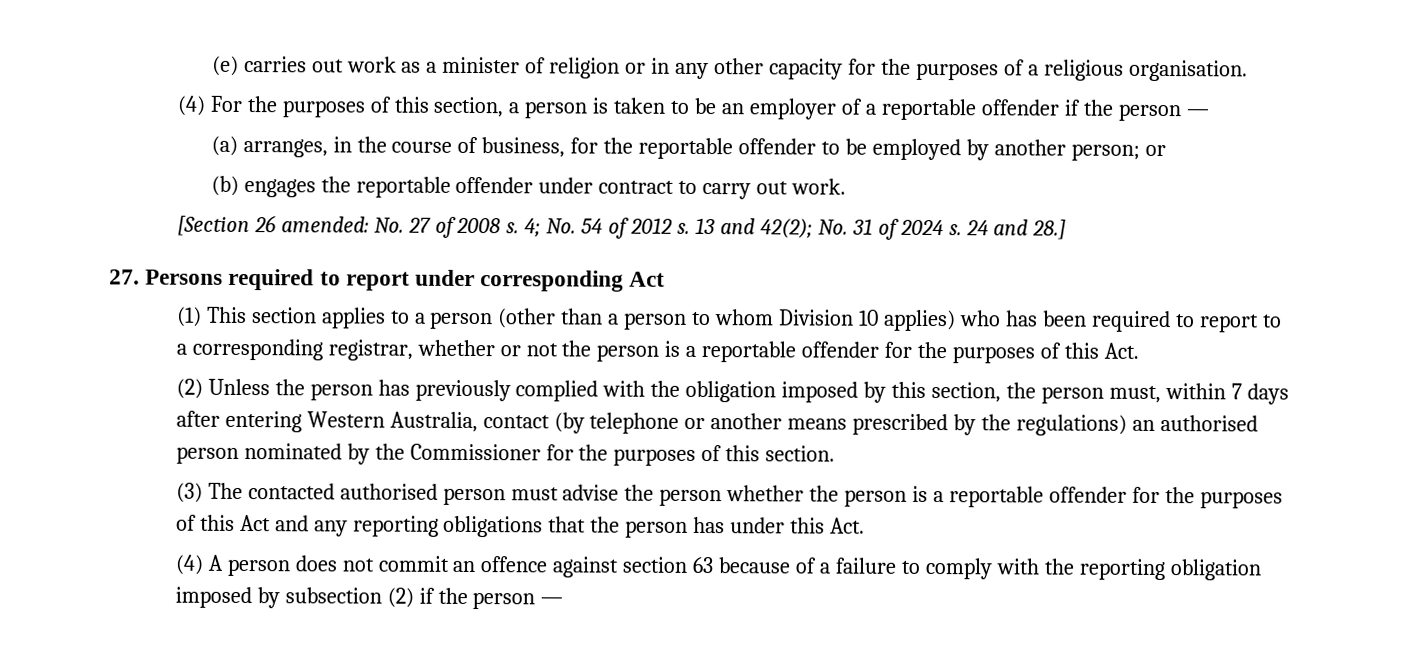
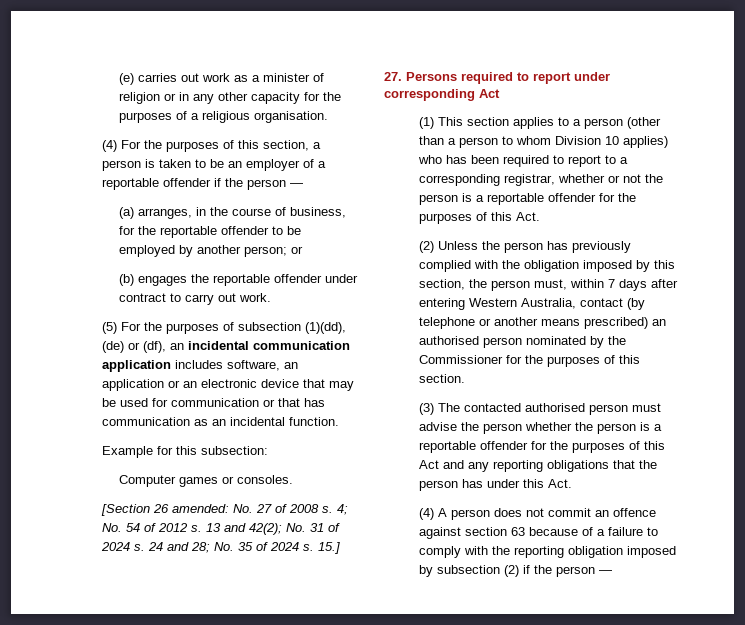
+ (5) For the purposes of subsection (1)(dd), (de) or (df), an incidental communication application includes software, an application or an electronic device that may be used for communication or that has communication as an incidental function.
+ Example for this subsection:
+ Computer games or consoles.
- 24 and 28.]
+ 24 and 28; No. 35 of 2024 s. 15.]
- (2) Unless the person has previously complied with the obligation imposed by this section, the person must, within 7 days after entering Western Australia, contact (by telephone or another means prescribed by the regulations) an authorised person nominated by the Commissioner for the purposes of this section.
+ (2) Unless the person has previously complied with the obligation imposed by this section, the person must, within 7 days after entering Western Australia, contact (by telephone or another means prescribed) an authorised person nominated by the Commissioner for the purposes of this section.

